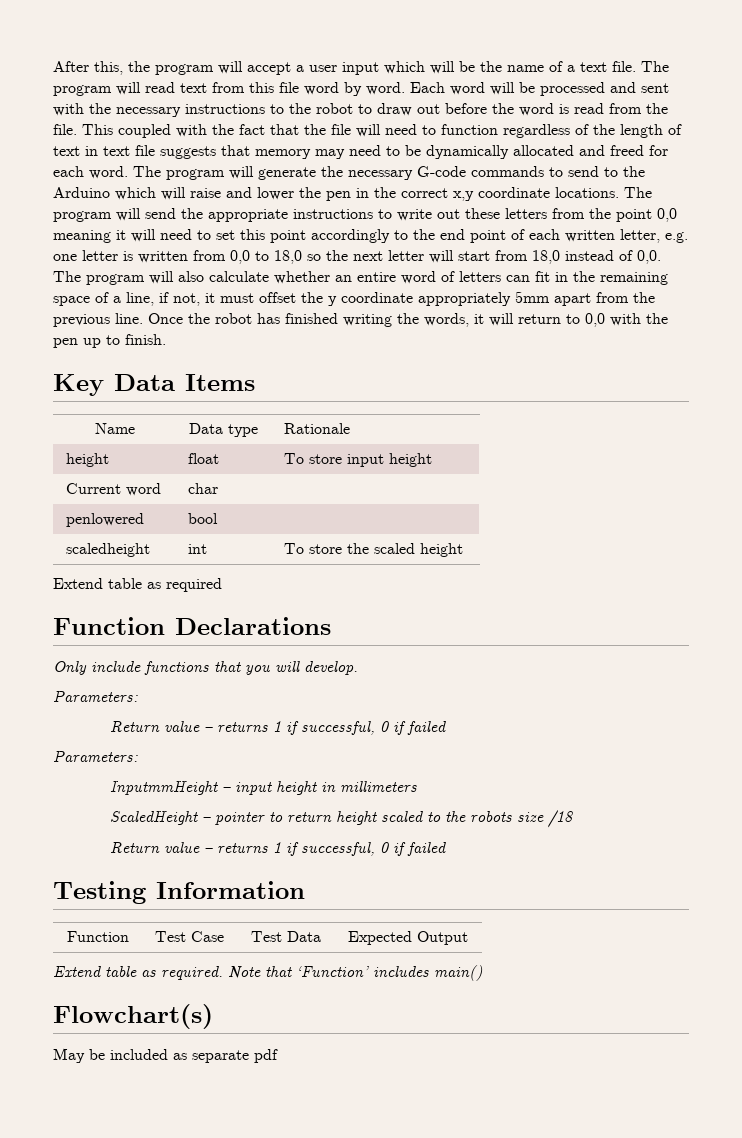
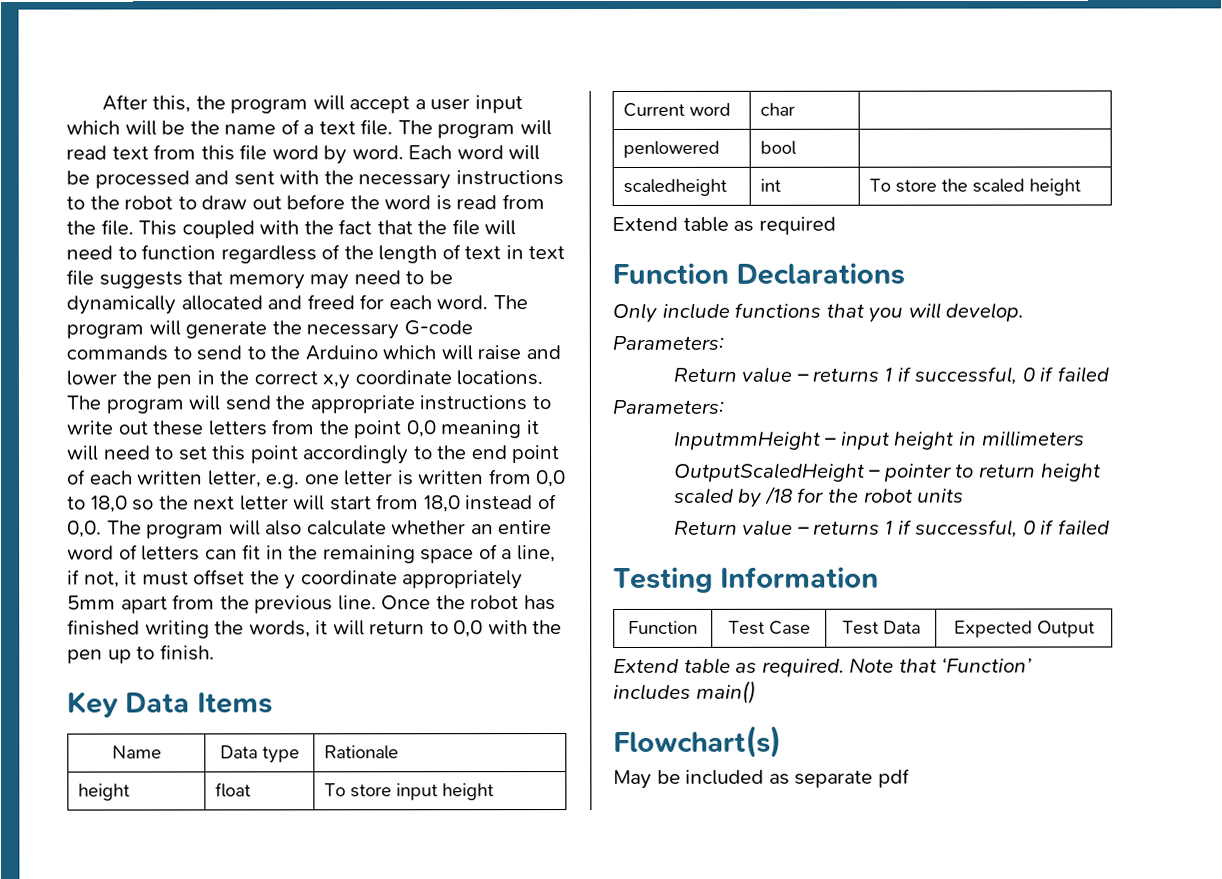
- ScaledHeight – pointer to return height scaled to the robots size /18
+ OutputScaledHeight – pointer to return height scaled by /18 for the robot units

